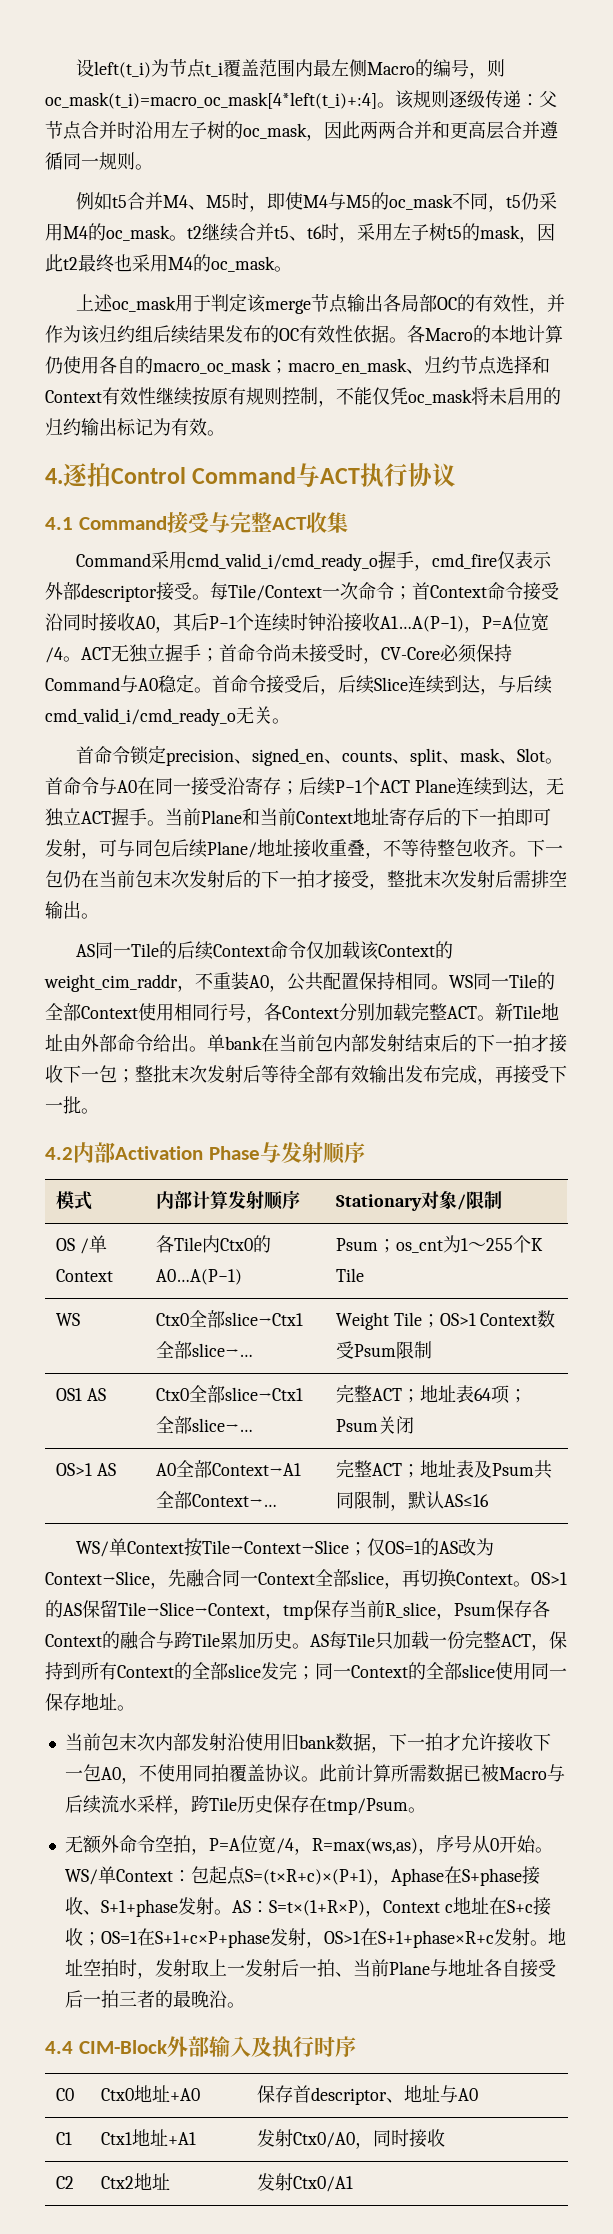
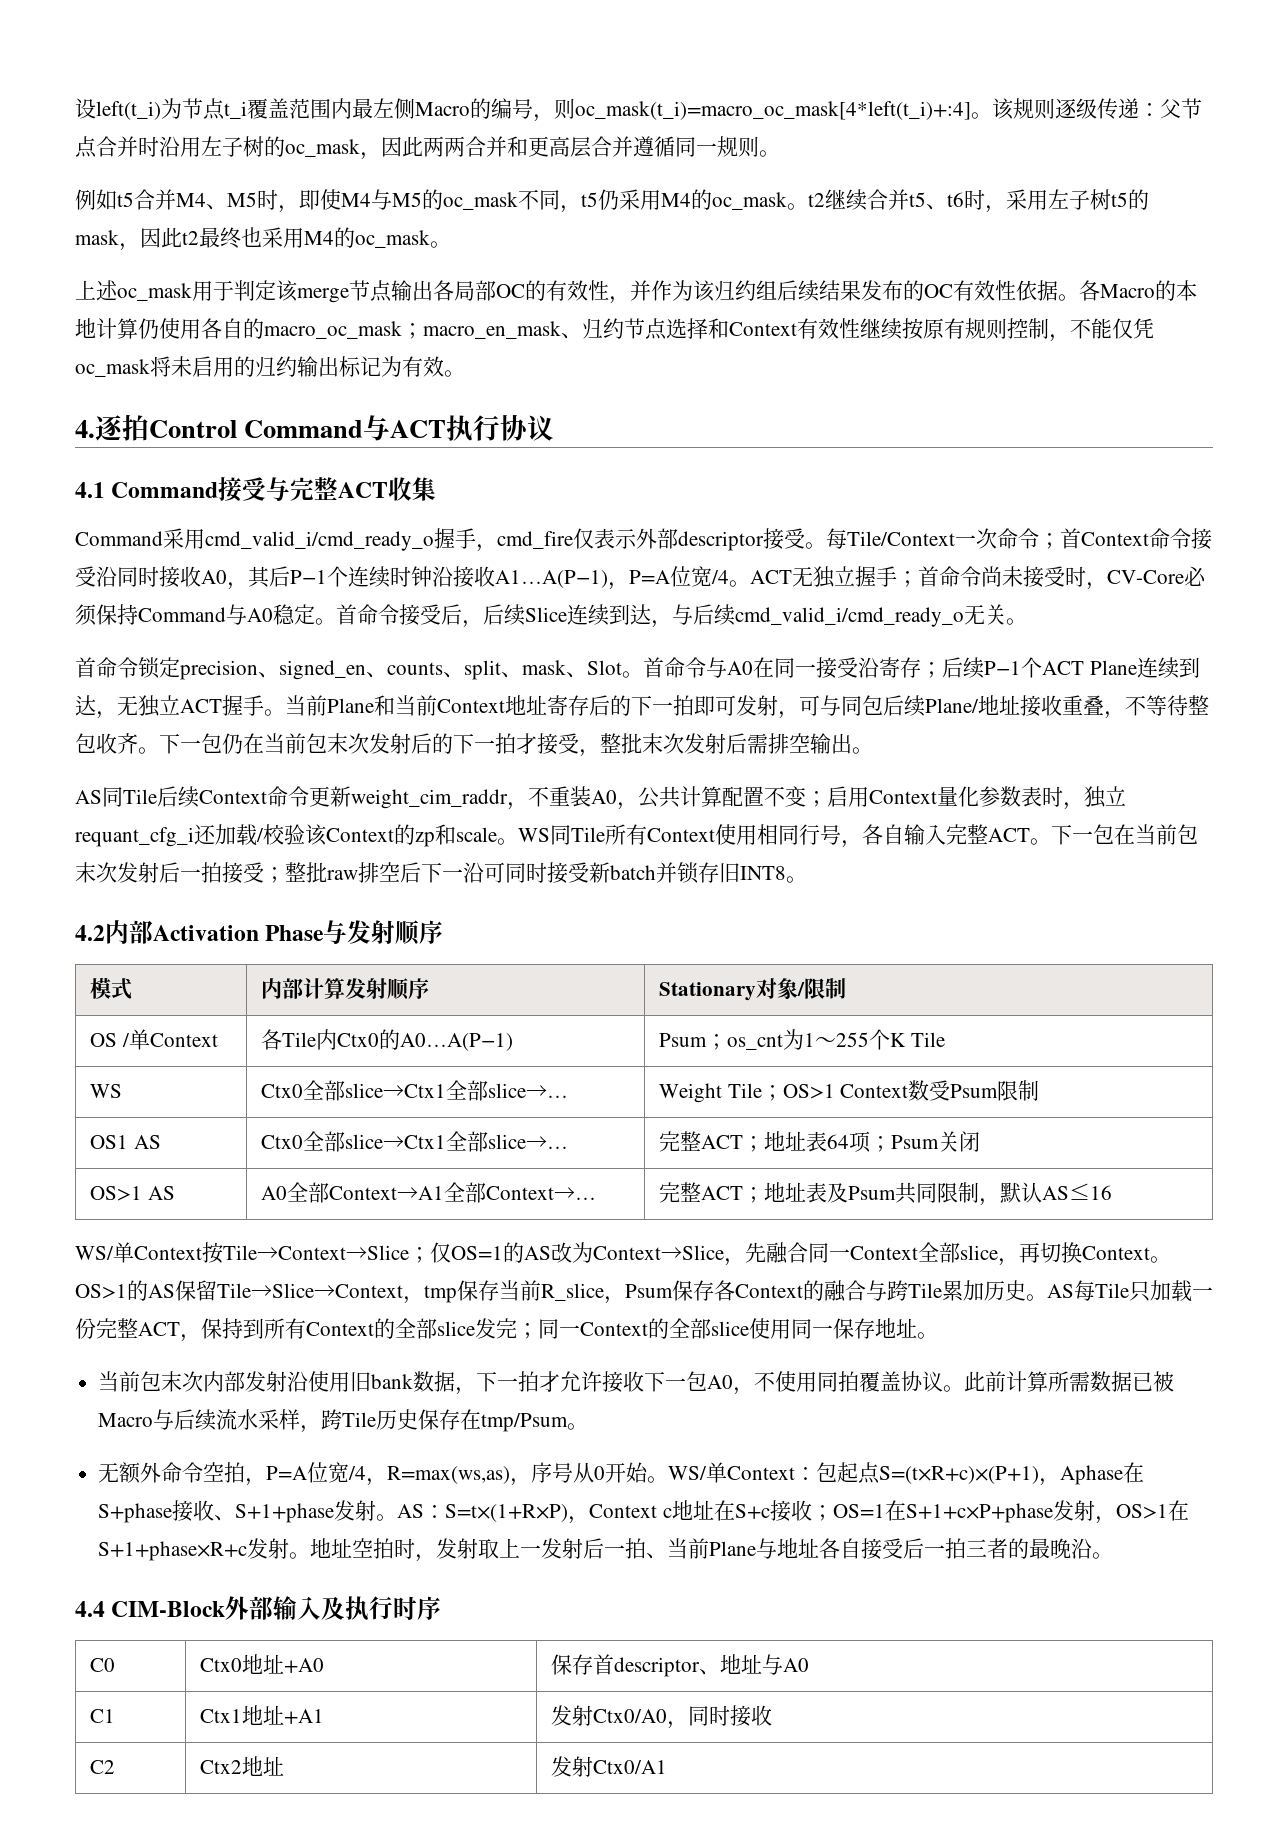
- AS同一Tile的后续Context命令仅加载该Context的weight_cim_raddr，不重装A0，公共配置保持相同。WS同一Tile的全部Context使用相同行号，各Context分别加载完整ACT。新Tile地址由外部命令给出。单bank在当前包内部发射结束后的下一拍才接收下一包；整批末次发射后等待全部有效输出发布完成，再接受下一批。
+ AS同Tile后续Context命令更新weight_cim_raddr，不重装A0，公共计算配置不变；启用Context量化参数表时，独立requant_cfg_i还加载/校验该Context的zp和scale。WS同Tile所有Context使用相同行号，各自输入完整ACT。下一包在当前包末次发射后一拍接受；整批raw排空后下一沿可同时接受新batch并锁存旧INT8。

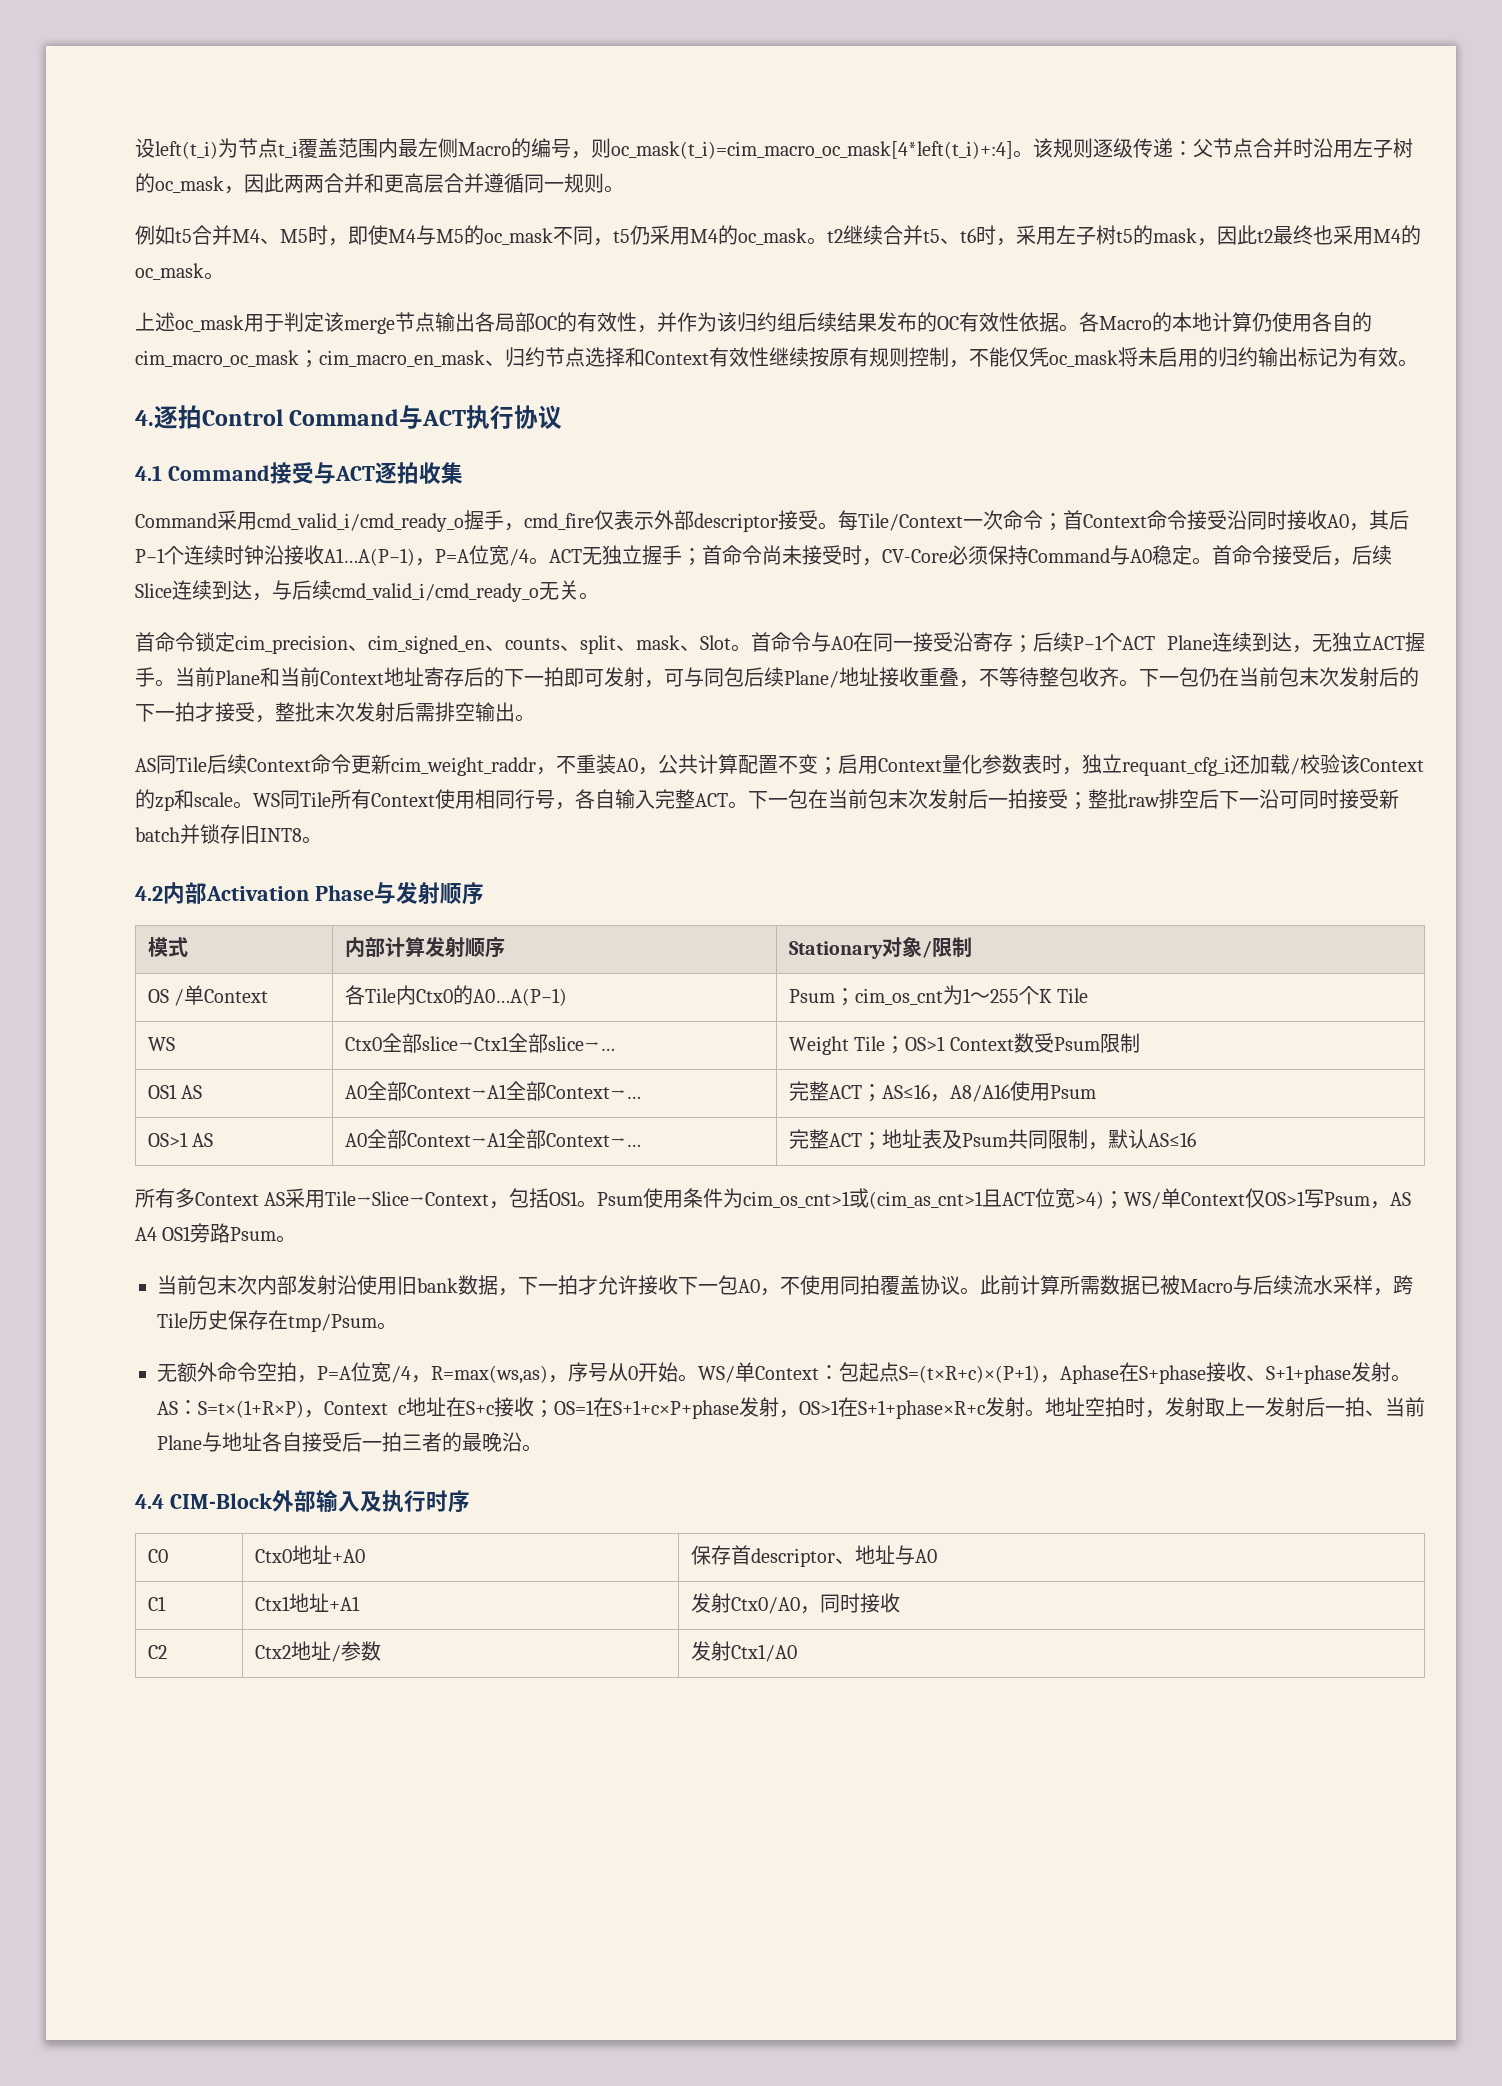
- 设left(t_i)为节点t_i覆盖范围内最左侧Macro的编号，则oc_mask(t_i)=macro_oc_mask[4*left(t_i)+:4]。
+ 设left(t_i)为节点t_i覆盖范围内最左侧Macro的编号，则oc_mask(t_i)=cim_macro_oc_mask[4*left(t_i)+:4]。
- 各Macro的本地计算仍使用各自的macro_oc_mask；macro_en_mask、归约节点选择和Context有效性继续按原有规则控制，不能仅凭oc_mask将未启用的归约输出标记为有效。
+ 各Macro的本地计算仍使用各自的cim_macro_oc_mask；cim_macro_en_mask、归约节点选择和Context有效性继续按原有规则控制，不能仅凭oc_mask将未启用的归约输出标记为有效。
- 4.1 Command接受与完整ACT收集
+ 4.1 Command接受与ACT逐拍收集
- 首命令锁定precision、signed_en、counts、split、mask、Slot。
+ 首命令锁定cim_precision、cim_signed_en、counts、split、mask、Slot。
- AS同Tile后续Context命令更新weight_cim_raddr，不重装A0，公共计算配置不变；启用Context量化参数表时，独立requant_cfg_i还加载/校验该Context的zp和scale。
+ AS同Tile后续Context命令更新cim_weight_raddr，不重装A0，公共计算配置不变；启用Context量化参数表时，独立requant_cfg_i还加载/校验该Context的zp和scale。
- OS /单Context | 各Tile内Ctx0的A0…A(P−1) | Psum；os_cnt为1～255个K Tile
+ OS /单Context | 各Tile内Ctx0的A0…A(P−1) | Psum；cim_os_cnt为1～255个K Tile
- OS1 AS | Ctx0全部slice→Ctx1全部slice→… | 完整ACT；地址表64项；Psum关闭
+ OS1 AS | A0全部Context→A1全部Context→… | 完整ACT；AS≤16，A8/A16使用Psum
- WS/单Context按Tile→Context→Slice；仅OS=1的AS改为Context→Slice，先融合同一Context全部slice，再切换Context。OS>1的AS保留Tile→Slice→Context，tmp保存当前R_slice，Psum保存各Context的融合与跨Tile累加历史。AS每Tile只加载一份完整ACT，保持到所有Context的全部slice发完；同一Context的全部slice使用同一保存地址。
+ 所有多Context AS采用Tile→Slice→Context，包括OS1。Psum使用条件为cim_os_cnt>1或(cim_as_cnt>1且ACT位宽>4)；WS/单Context仅OS>1写Psum，AS A4 OS1旁路Psum。
- C2 | Ctx2地址 | 发射Ctx0/A1
+ C2 | Ctx2地址/参数 | 发射Ctx1/A0

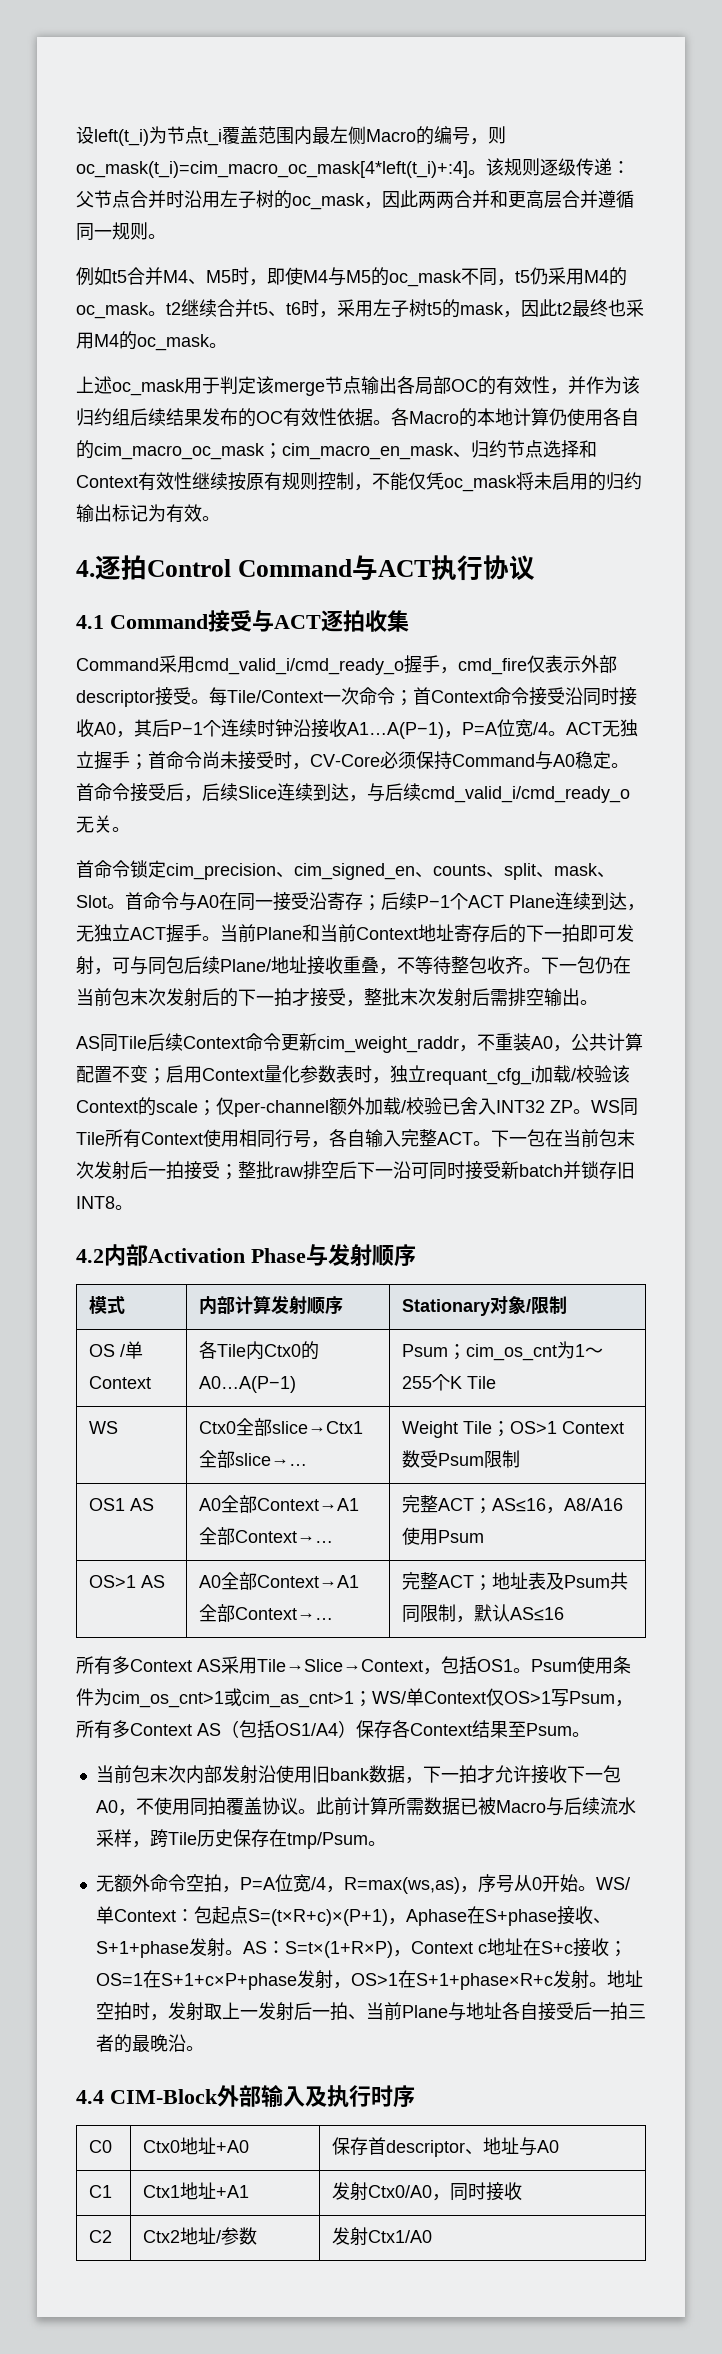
- AS同Tile后续Context命令更新cim_weight_raddr，不重装A0，公共计算配置不变；启用Context量化参数表时，独立requant_cfg_i还加载/校验该Context的zp和scale。
+ AS同Tile后续Context命令更新cim_weight_raddr，不重装A0，公共计算配置不变；启用Context量化参数表时，独立requant_cfg_i加载/校验该Context的scale；仅per-channel额外加载/校验已舍入INT32 ZP。
- Psum使用条件为cim_os_cnt>1或(cim_as_cnt>1且ACT位宽>4)；WS/单Context仅OS>1写Psum，AS A4 OS1旁路Psum。
+ Psum使用条件为cim_os_cnt>1或cim_as_cnt>1；WS/单Context仅OS>1写Psum，所有多Context AS（包括OS1/A4）保存各Context结果至Psum。

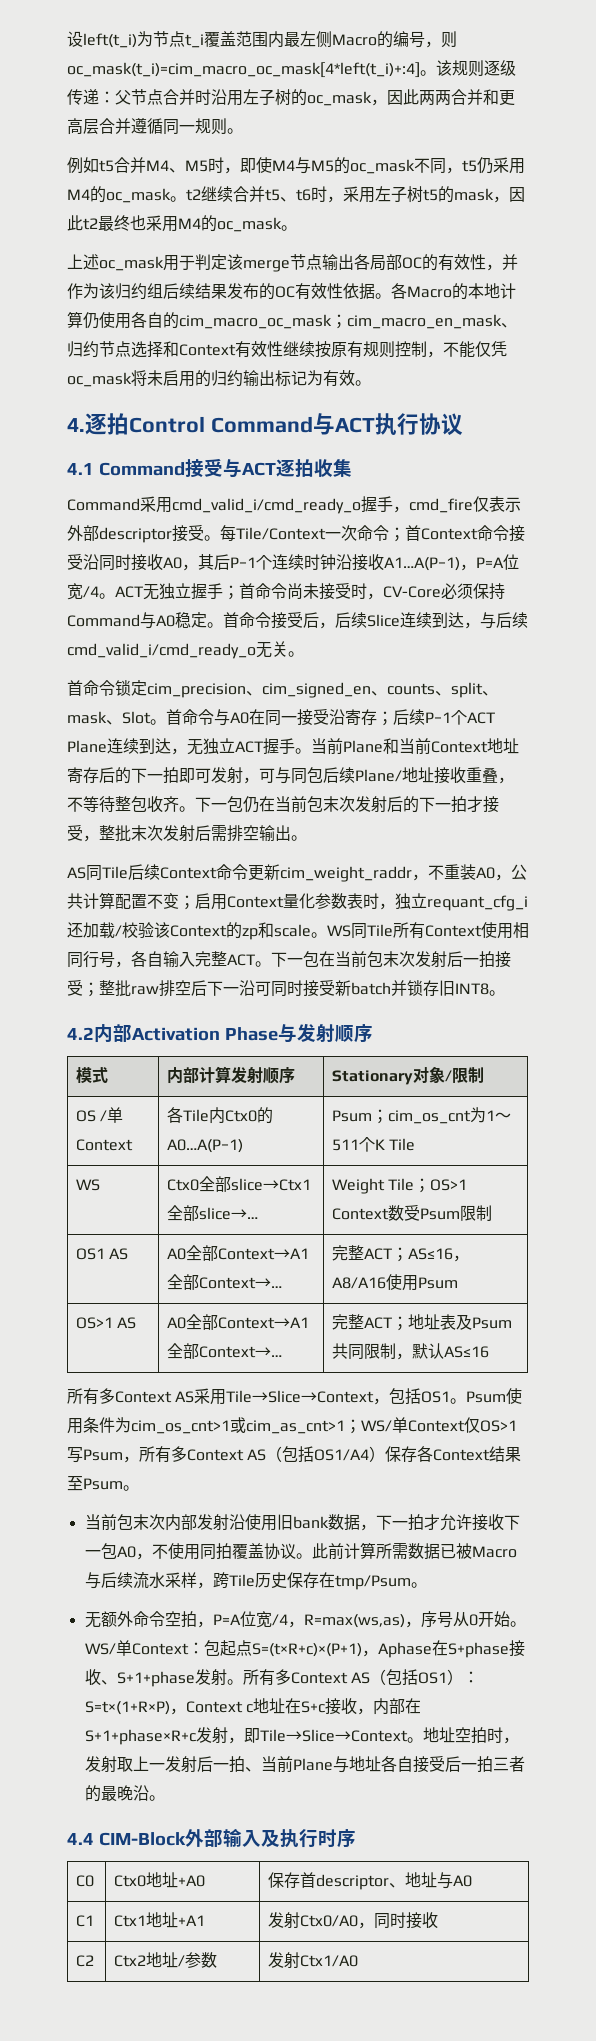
- AS同Tile后续Context命令更新cim_weight_raddr，不重装A0，公共计算配置不变；启用Context量化参数表时，独立requant_cfg_i加载/校验该Context的scale；仅per-channel额外加载/校验已舍入INT32 ZP。
+ AS同Tile后续Context命令更新cim_weight_raddr，不重装A0，公共计算配置不变；启用Context量化参数表时，独立requant_cfg_i还加载/校验该Context的zp和scale。
- OS /单Context | 各Tile内Ctx0的A0…A(P−1) | Psum；cim_os_cnt为1～255个K Tile
+ OS /单Context | 各Tile内Ctx0的A0…A(P−1) | Psum；cim_os_cnt为1～511个K Tile
- AS：S=t×(1+R×P)，Context c地址在S+c接收；OS=1在S+1+c×P+phase发射，OS>1在S+1+phase×R+c发射。
+ 所有多Context AS（包括OS1）：S=t×(1+R×P)，Context c地址在S+c接收，内部在S+1+phase×R+c发射，即Tile→Slice→Context。

